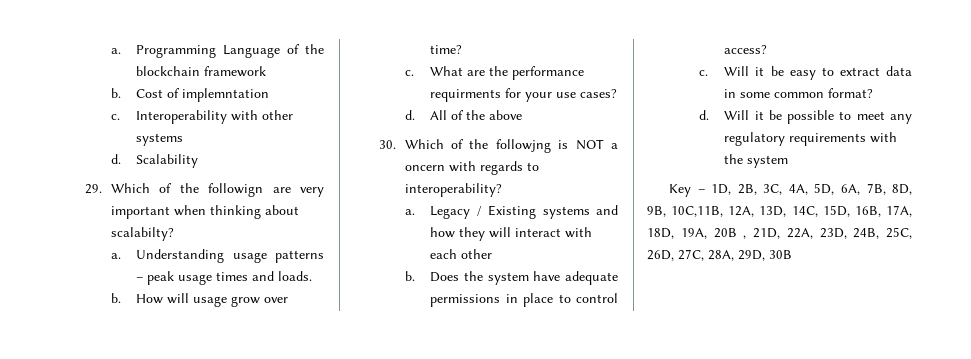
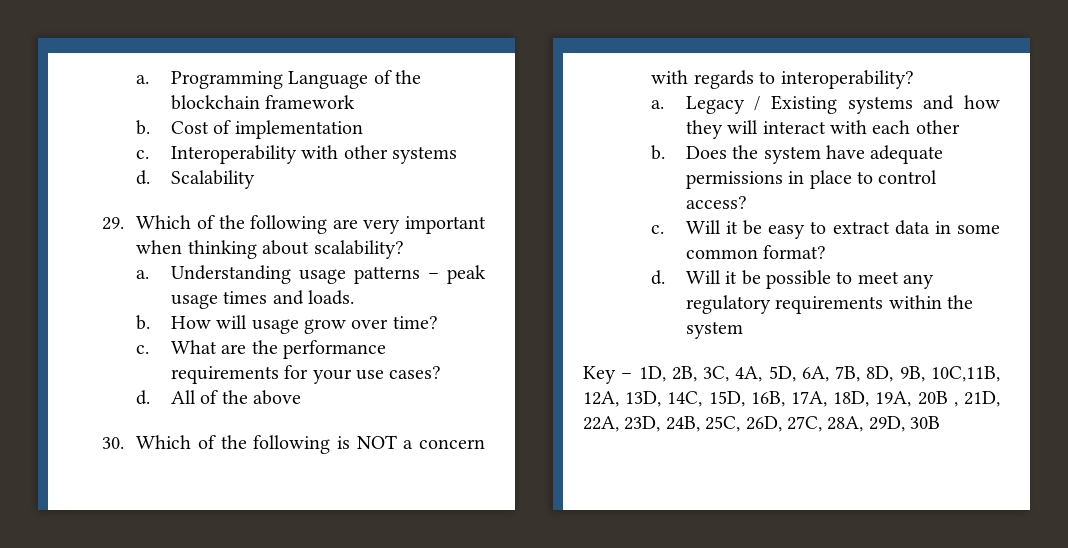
- Cost of implemntation
+ Cost of implementation
- 29. Which of the followign are very important when thinking about scalabilty?
+ 29. Which of the following are very important when thinking about scalability?
- What are the performance requirments for your use cases?
+ What are the performance requirements for your use cases?
- 30. Which of the followjng is NOT a oncern with regards to interoperability?
+ 30. Which of the following is NOT a concern with regards to interoperability?
- Will it be possible to meet any regulatory requirements with the system
+ Will it be possible to meet any regulatory requirements within the system

